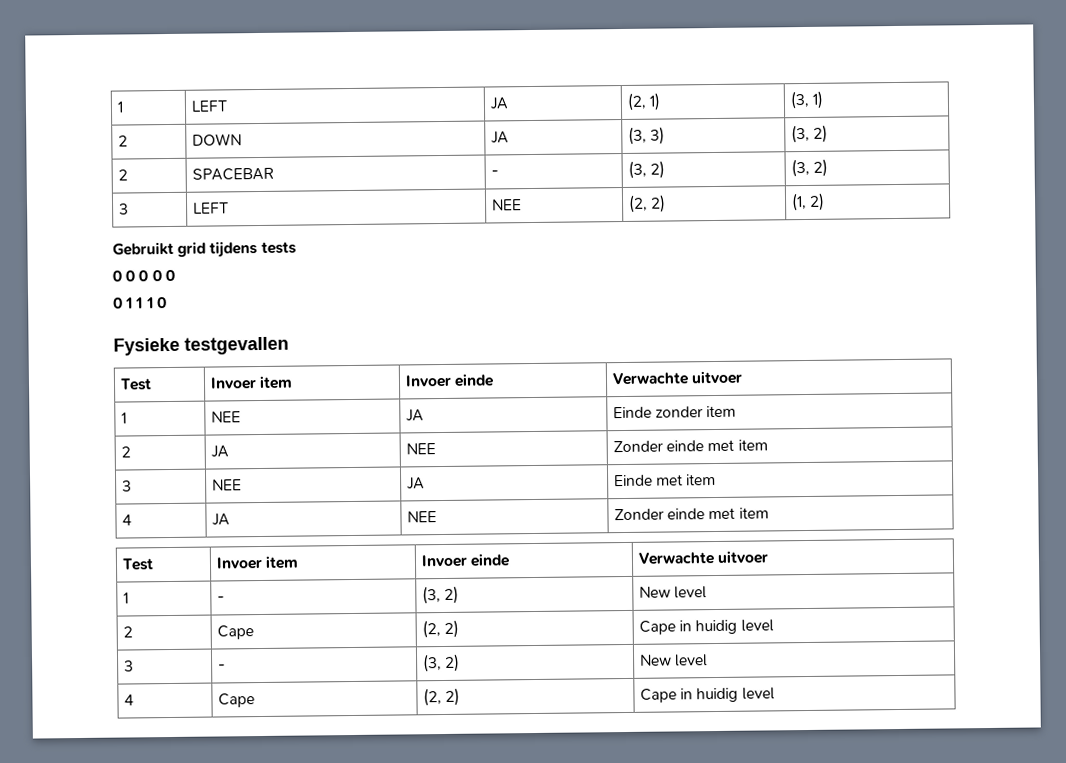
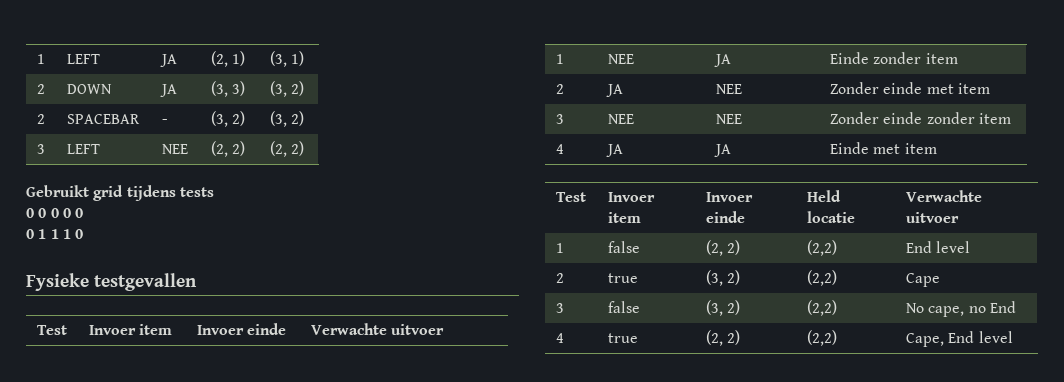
- 3 | LEFT | NEE | (2, 2) | (1, 2)
+ 3 | LEFT | NEE | (2, 2) | (2, 2)
- 3 | NEE | JA | Einde met item
+ 3 | NEE | NEE | Zonder einde zonder item
- 4 | JA | NEE | Zonder einde met item
- Test | Invoer item | Invoer einde | Verwachte uitvoer
- 1 | - | (3, 2) | New level
- 2 | Cape | (2, 2) | Cape in huidig level
- 3 | - | (3, 2) | New level
- 4 | Cape | (2, 2) | Cape in huidig level
+ 4 | JA | JA | Einde met item
+ Test | Invoer item | Invoer einde | Held locatie | Verwachte uitvoer
+ 1 | false | (2, 2) | (2,2) | End level
+ 2 | true | (3, 2) | (2,2) | Cape
+ 3 | false | (3, 2) | (2,2) | No cape, no End
+ 4 | true | (2, 2) | (2,2) | Cape, End level

